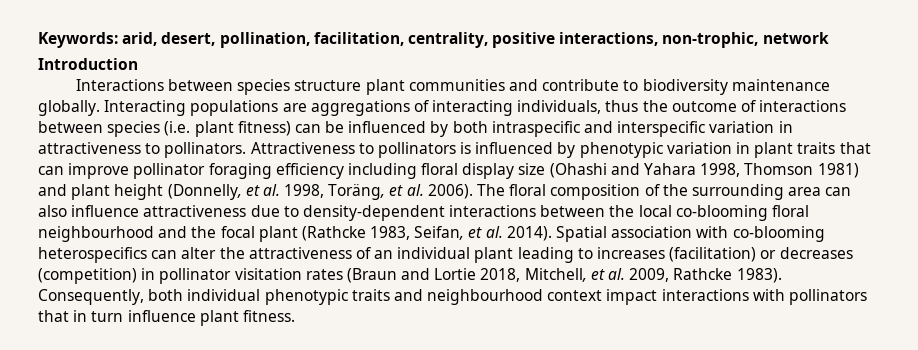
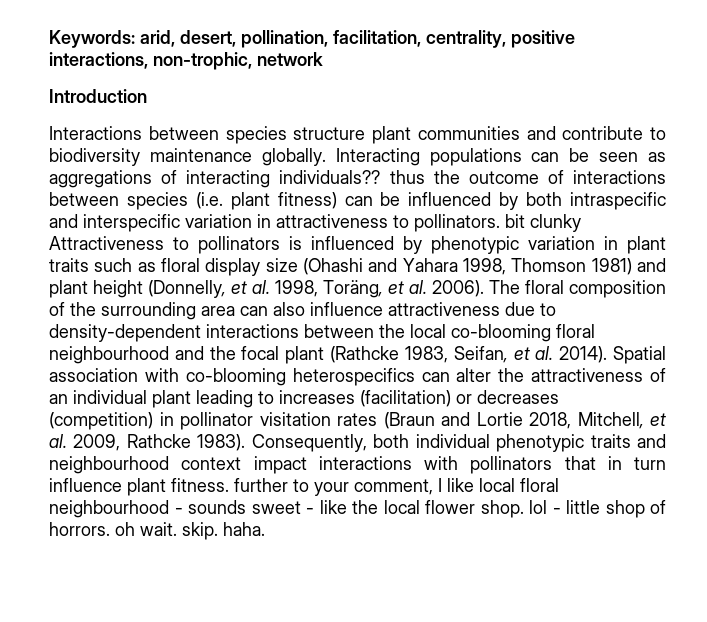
- Interacting populations are aggregations of interacting individuals, thus the outcome of interactions between species (i.e. plant fitness) can be influenced by both intraspecific and interspecific variation in attractiveness to pollinators. Attractiveness to pollinators is influenced by phenotypic variation in plant traits that can improve pollinator foraging efficiency including floral display size (Ohashi and Yahara 1998, Thomson 1981) and plant height (Donnelly, et al. 1998, Toräng, et al. 2006).
+ Interacting populations can be seen as aggregations of interacting individuals?? thus the outcome of interactions between species (i.e. plant fitness) can be influenced by both intraspecific and interspecific variation in attractiveness to pollinators. bit clunky Attractiveness to pollinators is influenced by phenotypic variation in plant traits such as floral display size (Ohashi and Yahara 1998, Thomson 1981) and plant height (Donnelly, et al. 1998, Toräng, et al. 2006).
- Consequently, both individual phenotypic traits and neighbourhood context impact interactions with pollinators that in turn influence plant fitness.
+ Consequently, both individual phenotypic traits and neighbourhood context impact interactions with pollinators that in turn influence plant fitness. further to your comment, I like local floral neighbourhood - sounds sweet - like the local flower shop. lol - little shop of horrors. oh wait. skip. haha.

